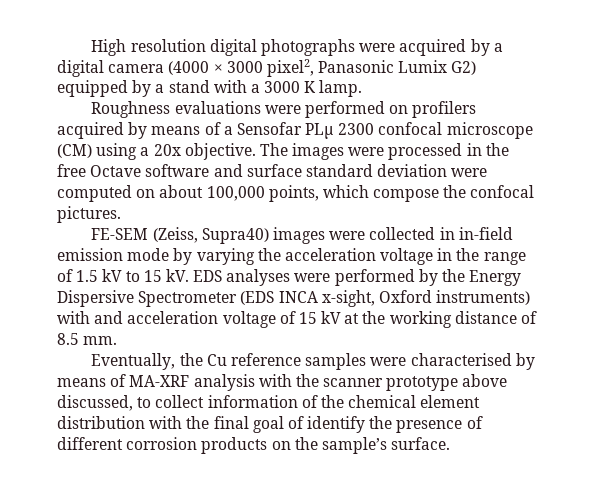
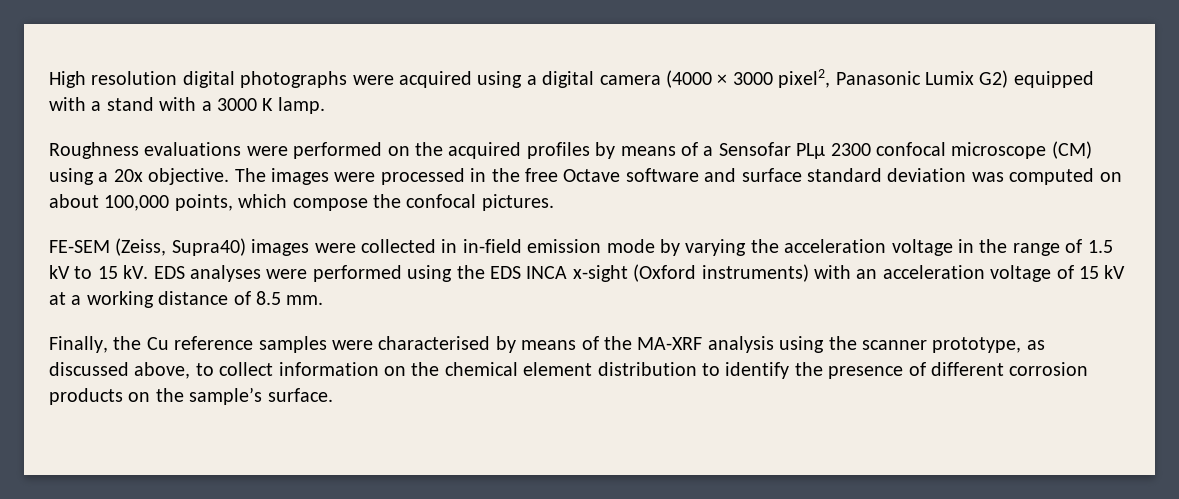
- High resolution digital photographs were acquired by a digital camera (4000 × 3000 pixel2, Panasonic Lumix G2) equipped by a stand with a 3000 K lamp.
+ High resolution digital photographs were acquired using a digital camera (4000 × 3000 pixel2, Panasonic Lumix G2) equipped with a stand with a 3000 K lamp.
- Roughness evaluations were performed on profilers acquired by means of a Sensofar PLµ 2300 confocal microscope (CM) using a 20x objective.
+ Roughness evaluations were performed on the acquired profiles by means of a Sensofar PLµ 2300 confocal microscope (CM) using a 20x objective.
- The images were processed in the free Octave software and surface standard deviation were computed on about 100,000 points, which compose the confocal pictures.
+ The images were processed in the free Octave software and surface standard deviation was computed on about 100,000 points, which compose the confocal pictures.
- EDS analyses were performed by the Energy Dispersive Spectrometer (EDS INCA x-sight, Oxford instruments) with and acceleration voltage of 15 kV at the working distance of 8.5 mm.
+ EDS analyses were performed using the EDS INCA x-sight (Oxford instruments) with an acceleration voltage of 15 kV at a working distance of 8.5 mm.
- Eventually, the Cu reference samples were characterised by means of MA-XRF analysis with the scanner prototype above discussed, to collect information of the chemical element distribution with the final goal of identify the presence of different corrosion products on the sample’s surface.
+ Finally, the Cu reference samples were characterised by means of the MA-XRF analysis using the scanner prototype, as discussed above, to collect information on the chemical element distribution to identify the presence of different corrosion products on the sample’s surface.

